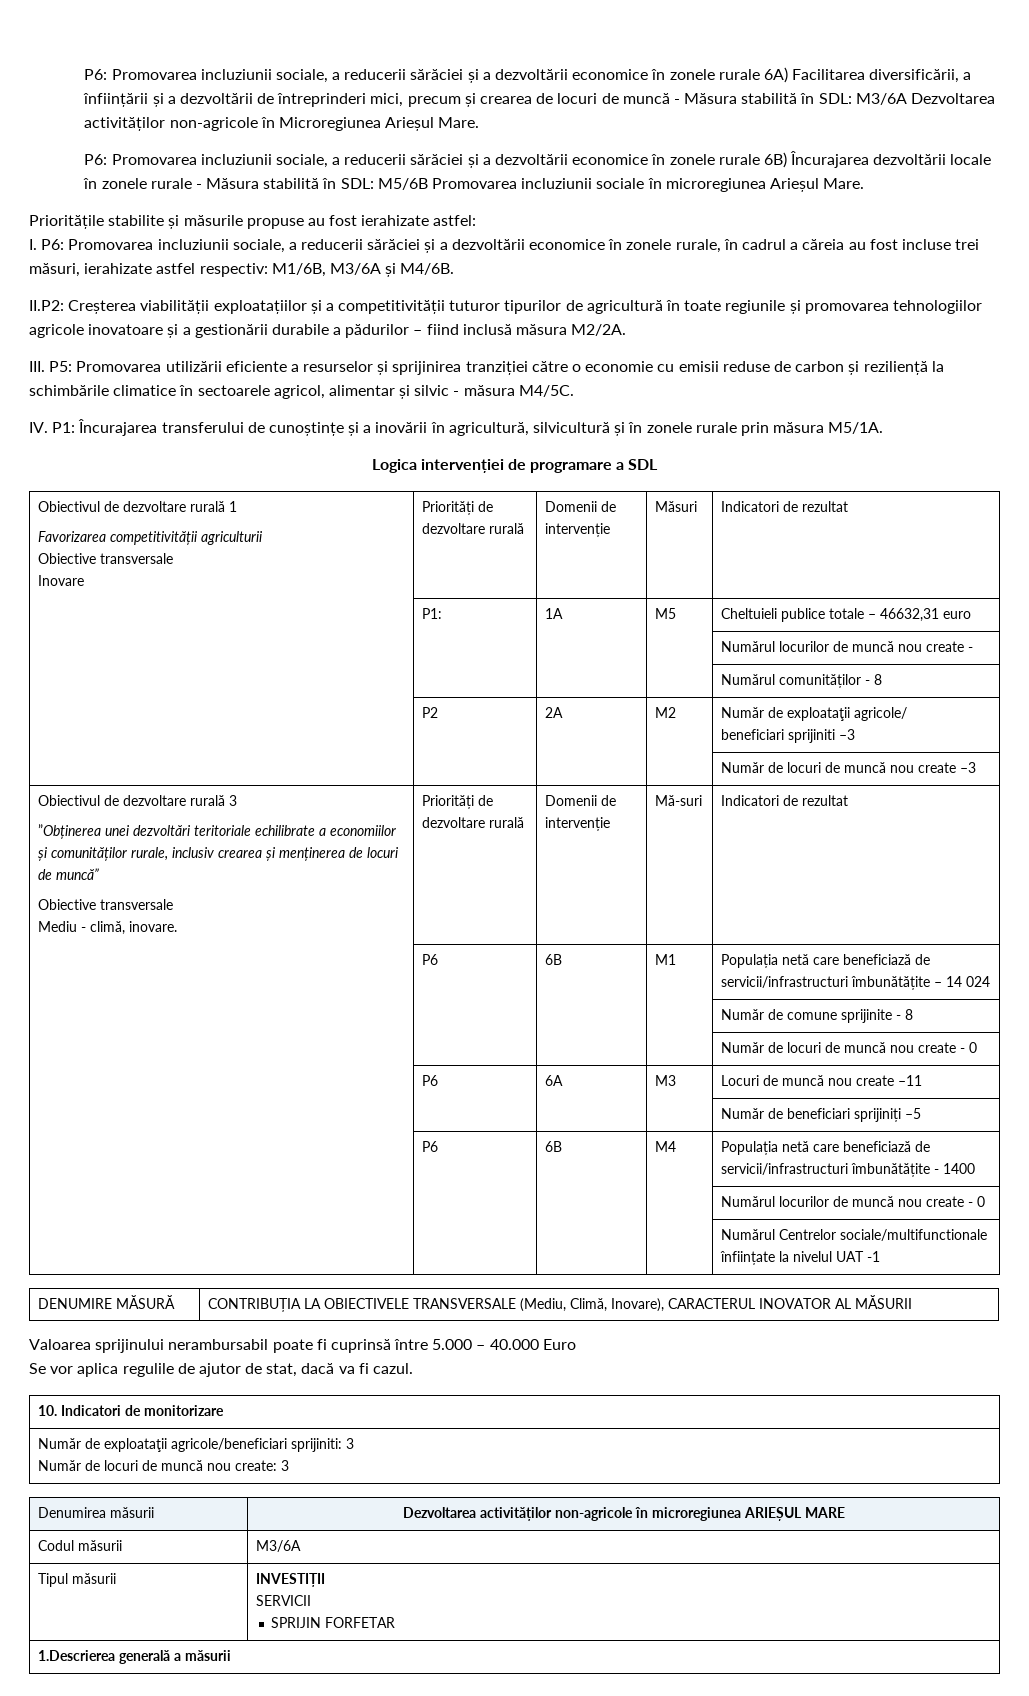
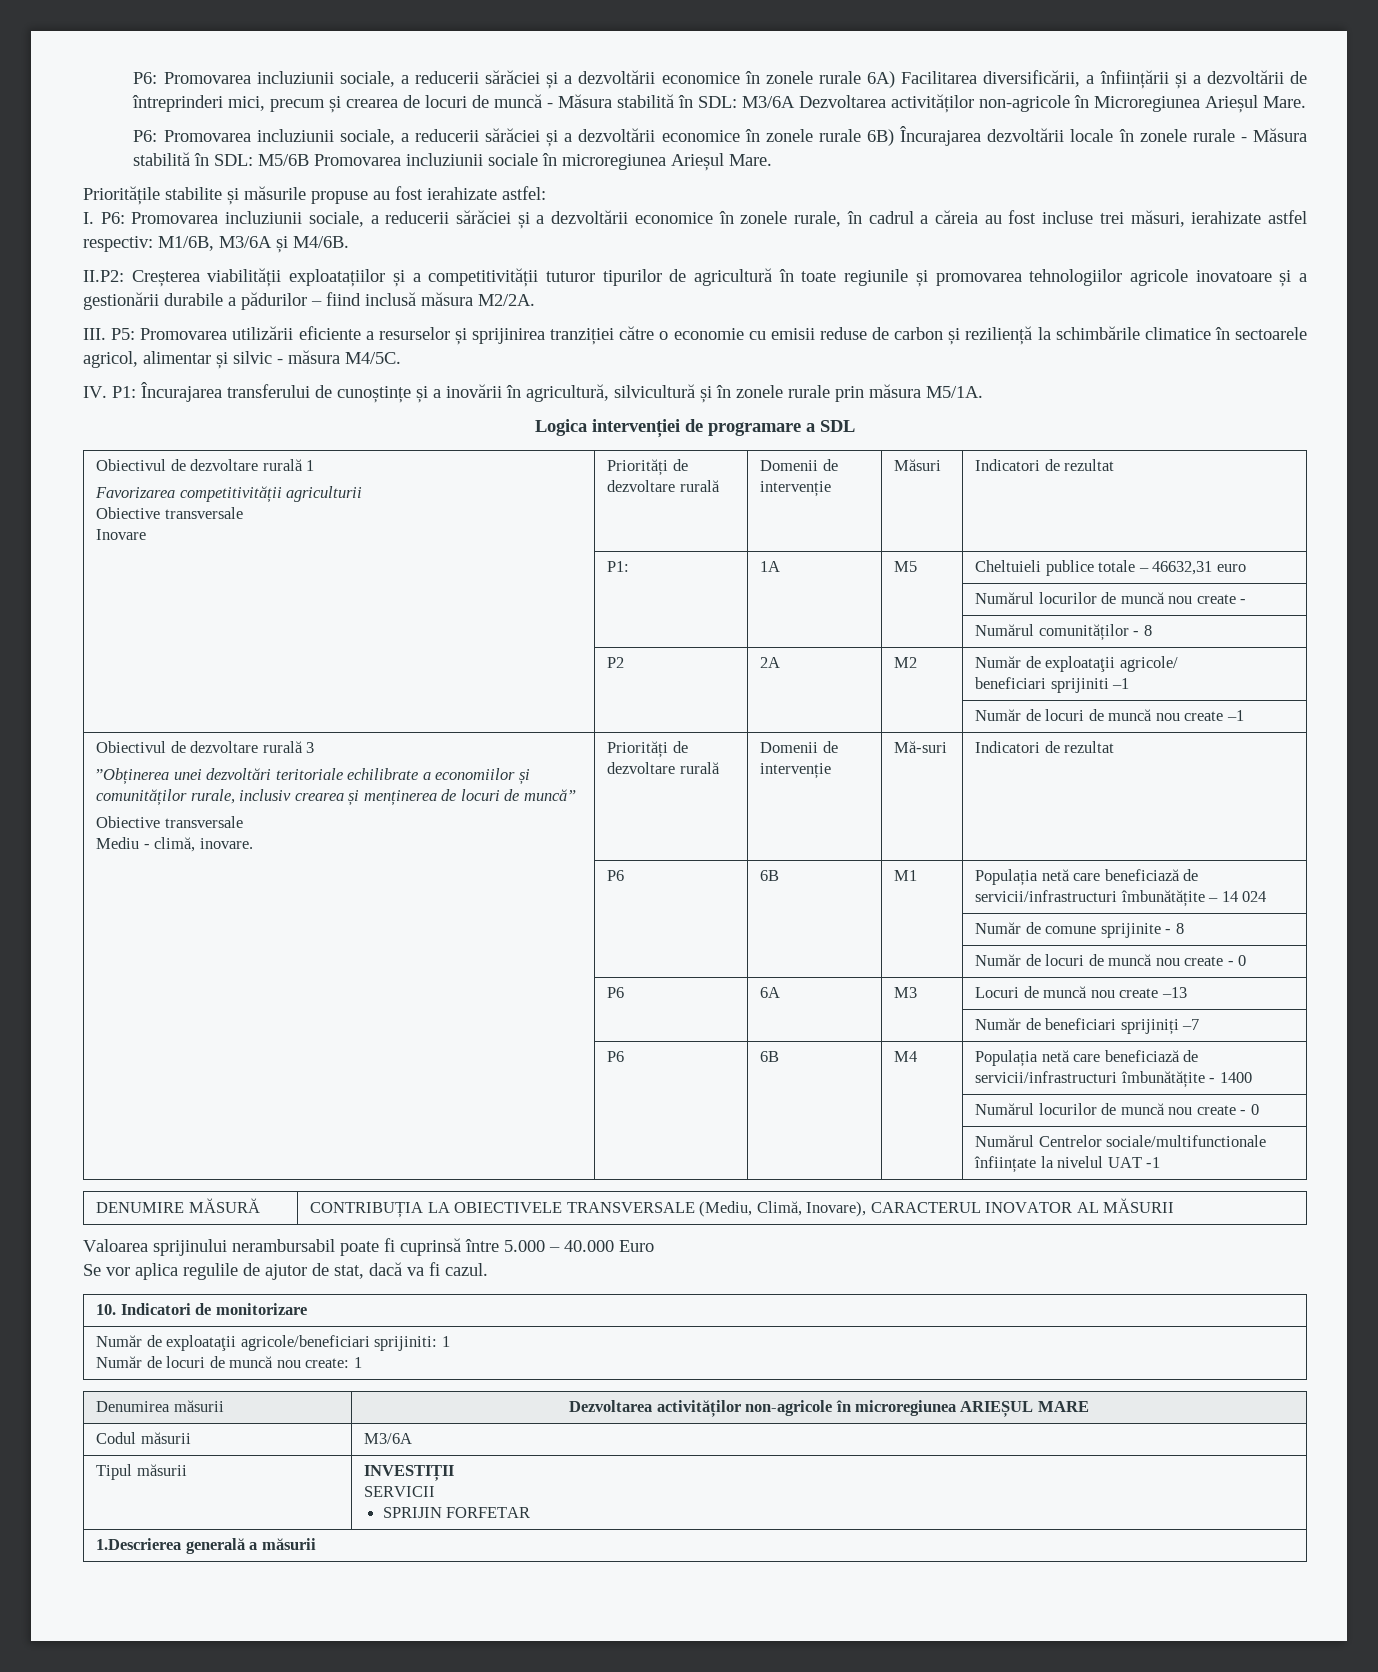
  | P2 | 2A | M2 | Număr de exploataţii agricole/
- beneficiari sprijiniti –3
- | | | | Număr de locuri de muncă nou create –3
+ beneficiari sprijiniti –1
+ | | | | Număr de locuri de muncă nou create –1
- | P6 | 6A | M3 | Locuri de muncă nou create –11
+ | P6 | 6A | M3 | Locuri de muncă nou create –13
- | | | | Număr de beneficiari sprijiniți –5
+ | | | | Număr de beneficiari sprijiniți –7
- Număr de exploataţii agricole/beneficiari sprijiniti: 3
- Număr de locuri de muncă nou create: 3
+ Număr de exploataţii agricole/beneficiari sprijiniti: 1
+ Număr de locuri de muncă nou create: 1

